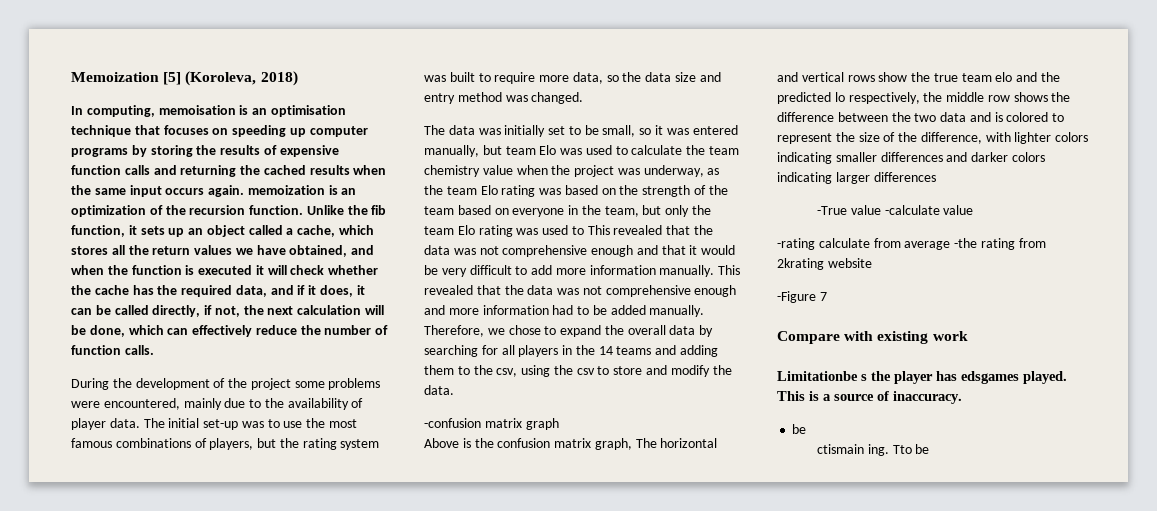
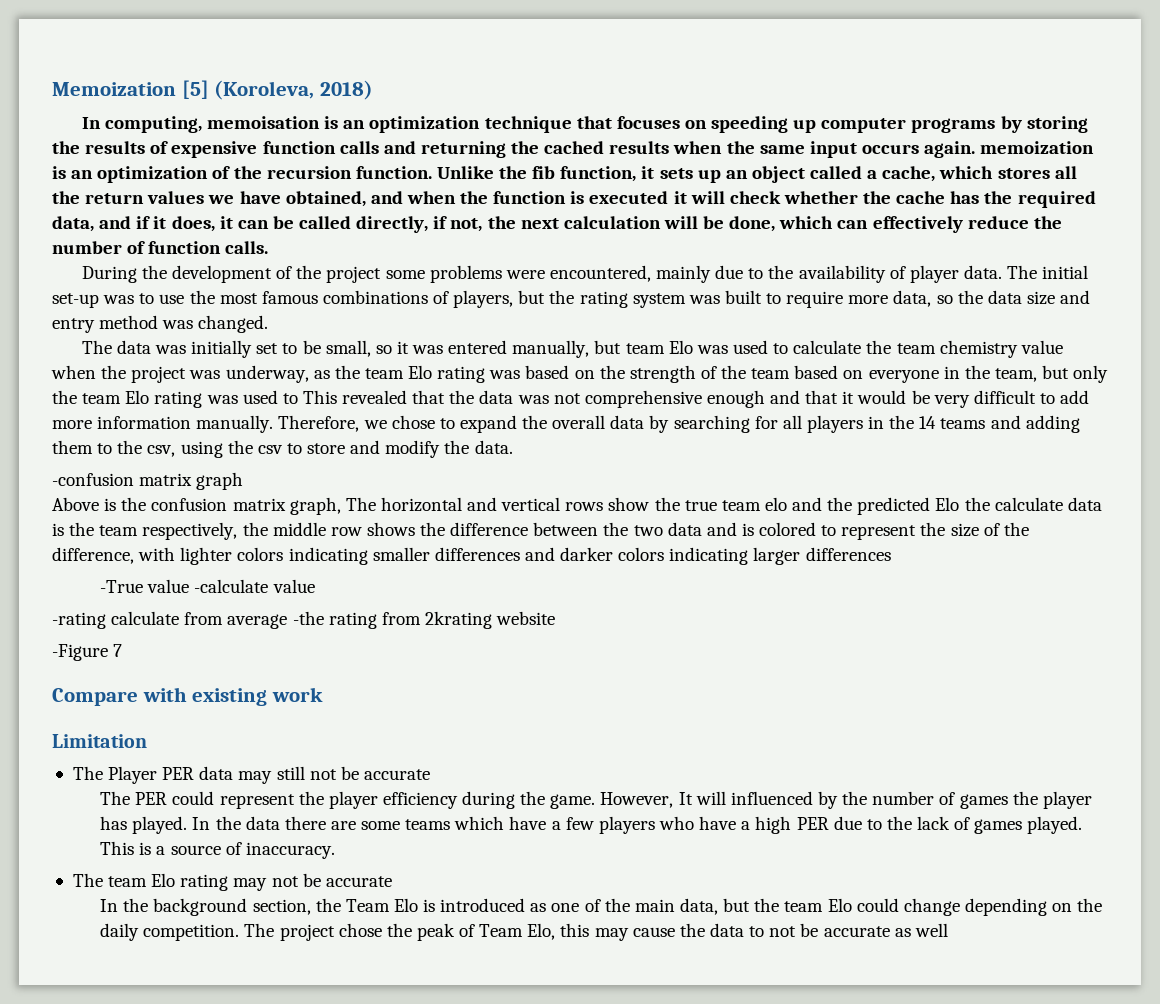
- In computing, memoisation is an optimisation technique that focuses on speeding up computer programs by storing the results of expensive function calls and returning the cached results when the same input occurs again. memoization is an optimization of the recursion function.
+ In computing, memoisation is an optimization technique that focuses on speeding up computer programs by storing the results of expensive function calls and returning the cached results when the same input occurs again. memoization is an optimization of the recursion function.
- This revealed that the data was not comprehensive enough and more information had to be added manually.
- Above is the confusion matrix graph, The horizontal and vertical rows show the true team elo and the predicted lo respectively, the middle row shows the difference between the two data and is colored to represent the size of the difference, with lighter colors indicating smaller differences and darker colors indicating larger differences
+ Above is the confusion matrix graph, The horizontal and vertical rows show the true team elo and the predicted Elo the calculate data is the team respectively, the middle row shows the difference between the two data and is colored to represent the size of the difference, with lighter colors indicating smaller differences and darker colors indicating larger differences
- Limitationbe s the player has edsgames played.
+ Limitation
+ The Player PER data may still not be accurate
+ The PER could represent the player efficiency during the game. However, It will influenced by the number of games the player has played. In the data there are some teams which have a few players who have a high PER due to the lack of games played.
  This is a source of inaccuracy.
- be
- ctismain ing. Tto be
+ The team Elo rating may not be accurate
+ In the background section, the Team Elo is introduced as one of the main data, but the team Elo could change depending on the daily competition. The project chose the peak of Team Elo, this may cause the data to not be accurate as well

